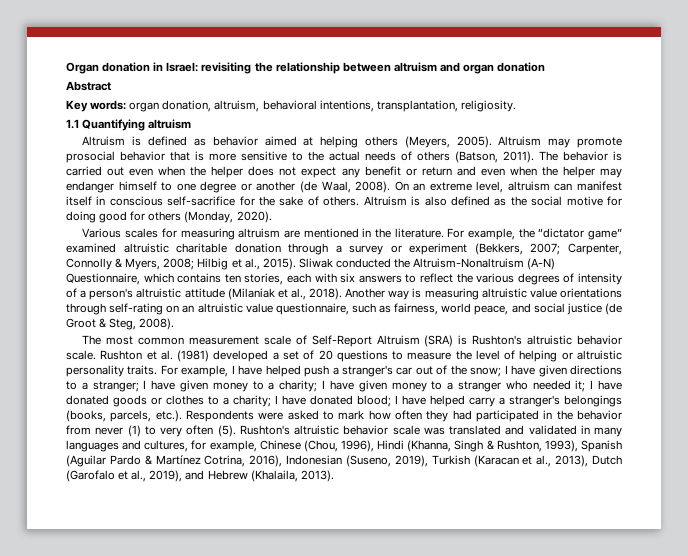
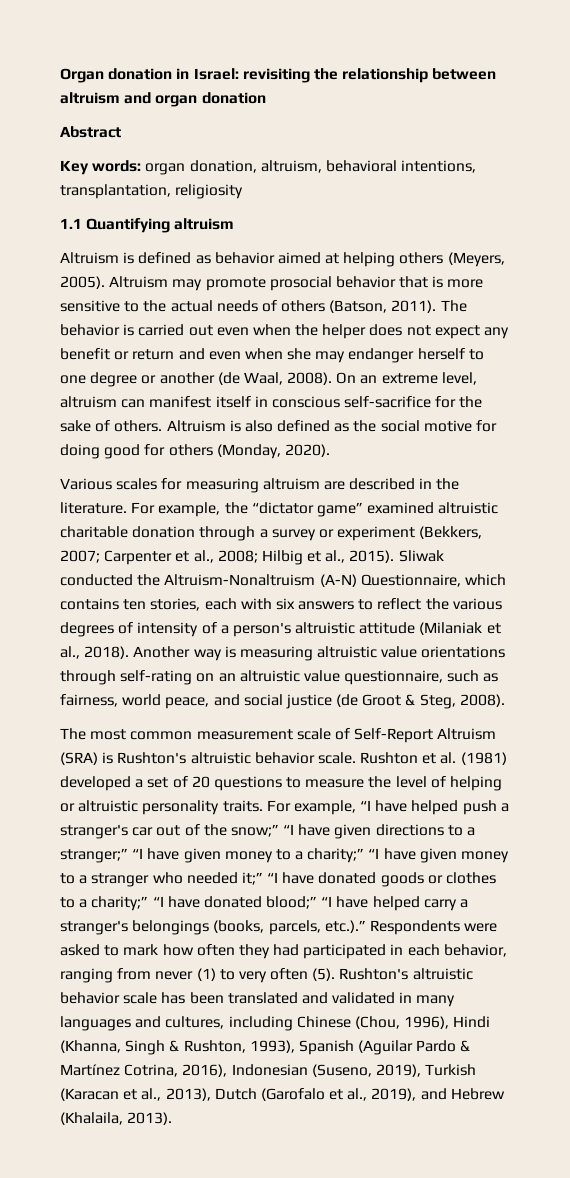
- Key words: organ donation, altruism, behavioral intentions, transplantation, religiosity.
+ Key words: organ donation, altruism, behavioral intentions, transplantation, religiosity
- The behavior is carried out even when the helper does not expect any benefit or return and even when the helper may endanger himself to one degree or another (de Waal, 2008).
+ The behavior is carried out even when the helper does not expect any benefit or return and even when she may endanger herself to one degree or another (de Waal, 2008).
- Various scales for measuring altruism are mentioned in the literature.
+ Various scales for measuring altruism are described in the literature.
- For example, the “dictator game” examined altruistic charitable donation through a survey or experiment (Bekkers, 2007; Carpenter, Connolly & Myers, 2008; Hilbig et al., 2015).
+ For example, the “dictator game” examined altruistic charitable donation through a survey or experiment (Bekkers, 2007; Carpenter et al., 2008; Hilbig et al., 2015).
- For example, I have helped push a stranger's car out of the snow; I have given directions to a stranger; I have given money to a charity; I have given money to a stranger who needed it; I have donated goods or clothes to a charity; I have donated blood; I have helped carry a stranger's belongings (books, parcels, etc.). Respondents were asked to mark how often they had participated in the behavior from never (1) to very often (5).
+ For example, “I have helped push a stranger's car out of the snow;” “I have given directions to a stranger;” “I have given money to a charity;” “I have given money to a stranger who needed it;” “I have donated goods or clothes to a charity;” “I have donated blood;” “I have helped carry a stranger's belongings (books, parcels, etc.).” Respondents were asked to mark how often they had participated in each behavior, ranging from never (1) to very often (5).
- Rushton's altruistic behavior scale was translated and validated in many languages and cultures, for example, Chinese (Chou, 1996), Hindi (Khanna, Singh & Rushton, 1993), Spanish (Aguilar Pardo & Martínez Cotrina, 2016), Indonesian (Suseno, 2019), Turkish (Karacan et al., 2013), Dutch (Garofalo et al., 2019), and Hebrew (Khalaila, 2013).
+ Rushton's altruistic behavior scale has been translated and validated in many languages and cultures, including Chinese (Chou, 1996), Hindi (Khanna, Singh & Rushton, 1993), Spanish (Aguilar Pardo & Martínez Cotrina, 2016), Indonesian (Suseno, 2019), Turkish (Karacan et al., 2013), Dutch (Garofalo et al., 2019), and Hebrew (Khalaila, 2013).

